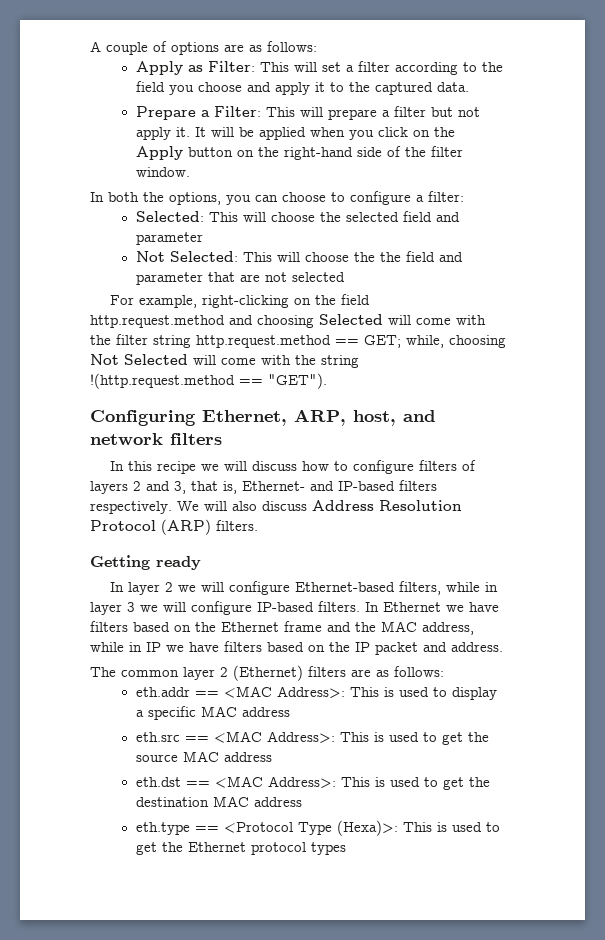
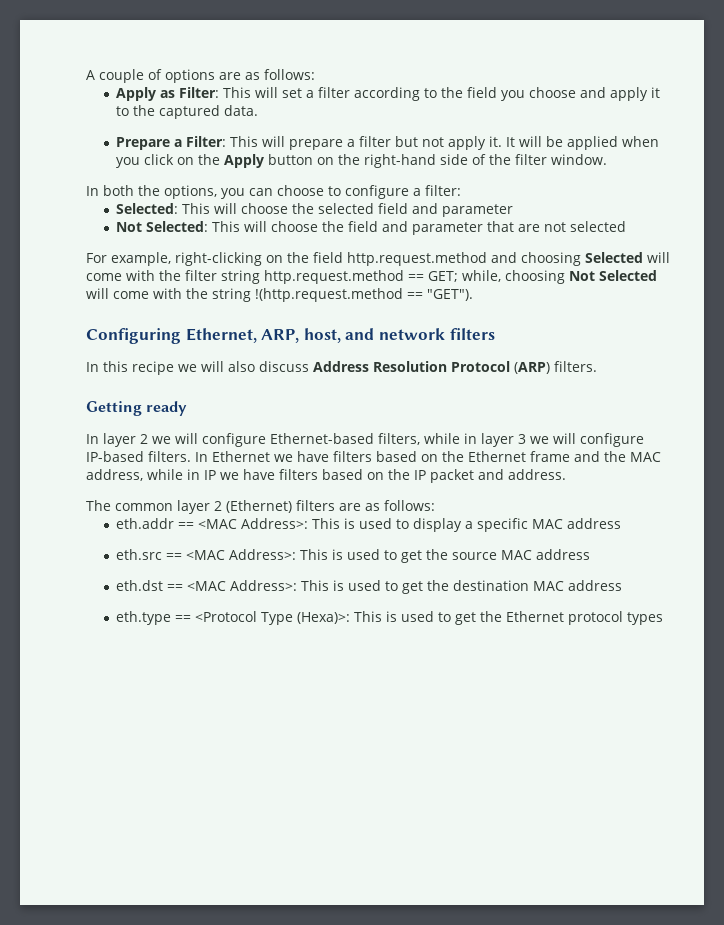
- Not Selected: This will choose the the field and parameter that are not selected
+ Not Selected: This will choose the field and parameter that are not selected
- In this recipe we will discuss how to configure filters of layers 2 and 3, that is, Ethernet- and IP-based filters respectively. We will also discuss Address Resolution Protocol (ARP) filters.
+ In this recipe we will also discuss Address Resolution Protocol (ARP) filters.

